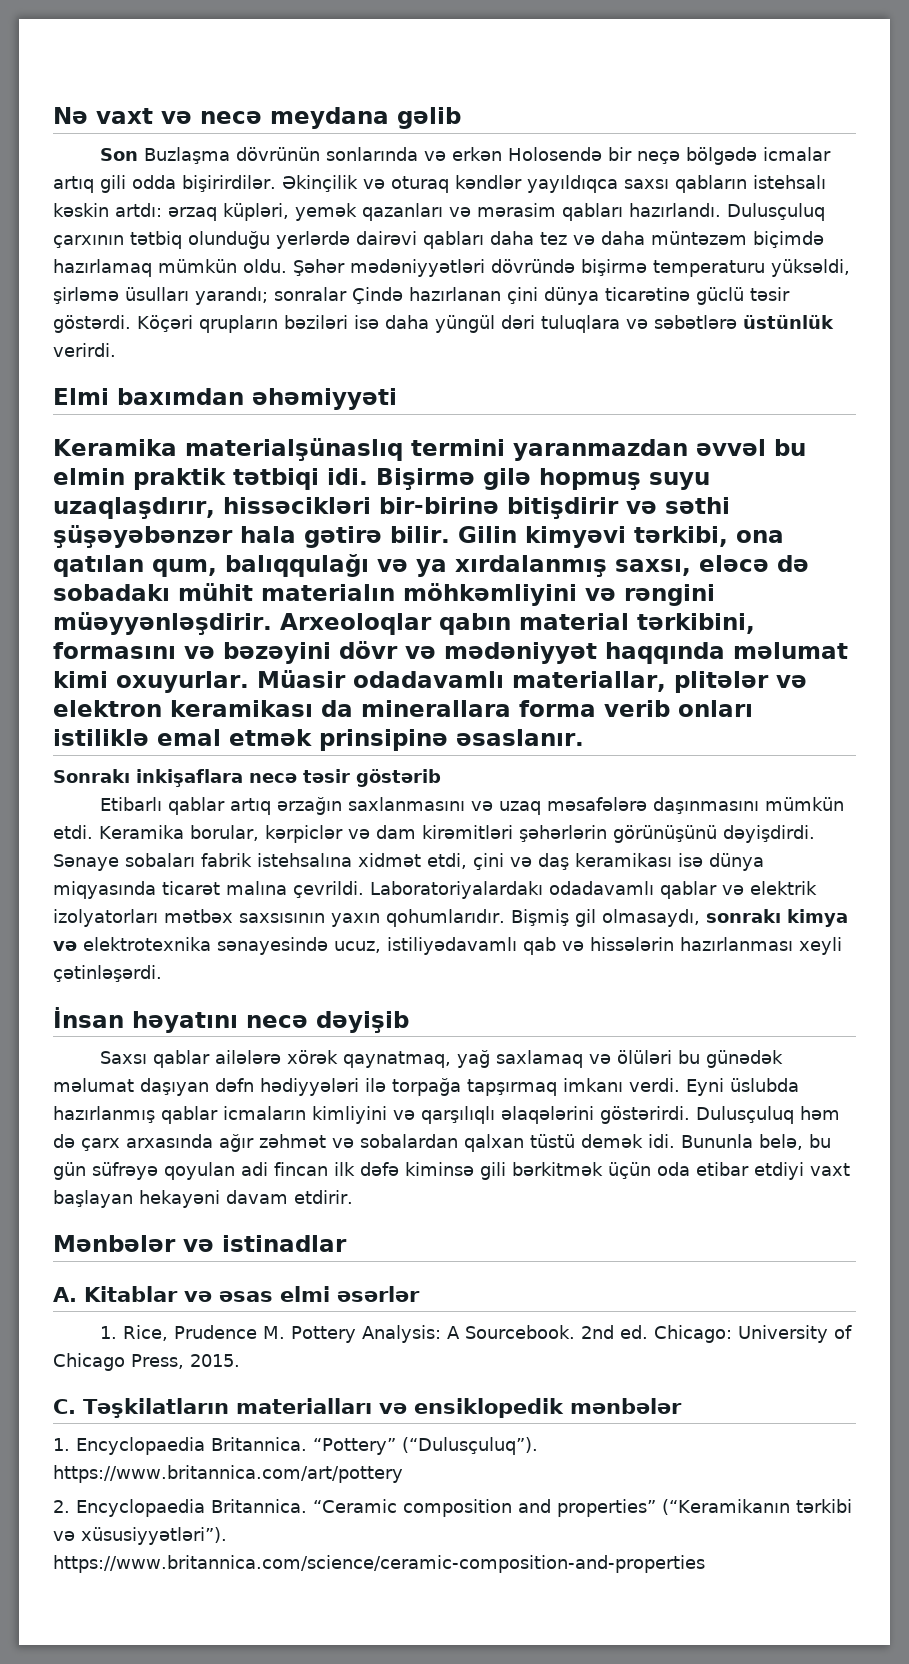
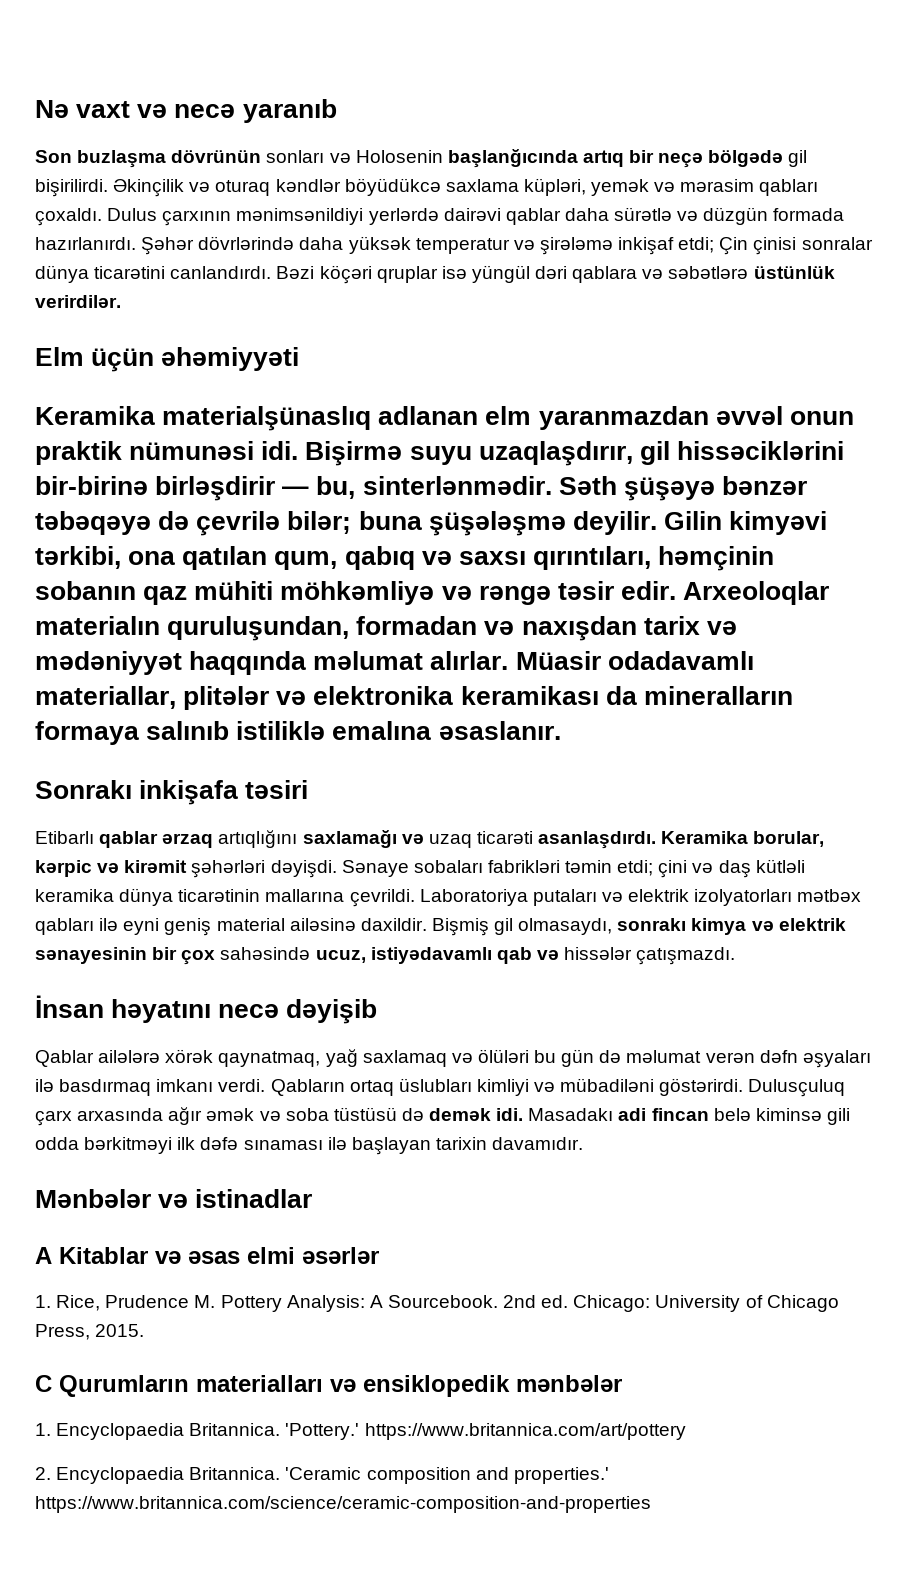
- Nə vaxt və necə meydana gəlib
+ Nə vaxt və necə yaranıb
- Son Buzlaşma dövrünün sonlarında və erkən Holosendə bir neçə bölgədə icmalar artıq gili odda bişirirdilər. Əkinçilik və oturaq kəndlər yayıldıqca saxsı qabların istehsalı kəskin artdı: ərzaq küpləri, yemək qazanları və mərasim qabları hazırlandı. Dulusçuluq çarxının tətbiq olunduğu yerlərdə dairəvi qabları daha tez və daha müntəzəm biçimdə hazırlamaq mümkün oldu. Şəhər mədəniyyətləri dövründə bişirmə temperaturu yüksəldi, şirləmə üsulları yarandı; sonralar Çində hazırlanan çini dünya ticarətinə güclü təsir göstərdi. Köçəri qrupların bəziləri isə daha yüngül dəri tuluqlara və səbətlərə üstünlük verirdi.
- Elmi baxımdan əhəmiyyəti
+ Son buzlaşma dövrünün sonları və Holosenin başlanğıcında artıq bir neçə bölgədə gil bişirilirdi. Əkinçilik və oturaq kəndlər böyüdükcə saxlama küpləri, yemək və mərasim qabları çoxaldı. Dulus çarxının mənimsənildiyi yerlərdə dairəvi qablar daha sürətlə və düzgün formada hazırlanırdı. Şəhər dövrlərində daha yüksək temperatur və şirələmə inkişaf etdi; Çin çinisi sonralar dünya ticarətini canlandırdı. Bəzi köçəri qruplar isə yüngül dəri qablara və səbətlərə üstünlük verirdilər.
+ Elm üçün əhəmiyyəti
- Keramika materialşünaslıq termini yaranmazdan əvvəl bu elmin praktik tətbiqi idi. Bişirmə gilə hopmuş suyu uzaqlaşdırır, hissəcikləri bir-birinə bitişdirir və səthi şüşəyəbənzər hala gətirə bilir.
+ Keramika materialşünaslıq adlanan elm yaranmazdan əvvəl onun praktik nümunəsi idi. Bişirmə suyu uzaqlaşdırır, gil hissəciklərini bir-birinə birləşdirir — bu, sinterlənmədir. Səth şüşəyə bənzər təbəqəyə də çevrilə bilər; buna şüşələşmə deyilir.
- Gilin kimyəvi tərkibi, ona qatılan qum, balıqqulağı və ya xırdalanmış saxsı, eləcə də sobadakı mühit materialın möhkəmliyini və rəngini müəyyənləşdirir. Arxeoloqlar qabın material tərkibini, formasını və bəzəyini dövr və mədəniyyət haqqında məlumat kimi oxuyurlar.
+ Gilin kimyəvi tərkibi, ona qatılan qum, qabıq və saxsı qırıntıları, həmçinin sobanın qaz mühiti möhkəmliyə və rəngə təsir edir. Arxeoloqlar materialın quruluşundan, formadan və naxışdan tarix və mədəniyyət haqqında məlumat alırlar.
- Müasir odadavamlı materiallar, plitələr və elektron keramikası da minerallara forma verib onları istiliklə emal etmək prinsipinə əsaslanır.
- Sonrakı inkişaflara necə təsir göstərib
- Etibarlı qablar artıq ərzağın saxlanmasını və uzaq məsafələrə daşınmasını mümkün etdi. Keramika borular, kərpiclər və dam kirəmitləri şəhərlərin görünüşünü dəyişdirdi. Sənaye sobaları fabrik istehsalına xidmət etdi, çini və daş keramikası isə dünya miqyasında ticarət malına çevrildi. Laboratoriyalardakı odadavamlı qablar və elektrik izolyatorları mətbəx saxsısının yaxın qohumlarıdır.
+ Müasir odadavamlı materiallar, plitələr və elektronika keramikası da mineralların formaya salınıb istiliklə emalına əsaslanır.
+ Sonrakı inkişafa təsiri
+ Etibarlı qablar ərzaq artıqlığını saxlamağı və uzaq ticarəti asanlaşdırdı. Keramika borular, kərpic və kirəmit şəhərləri dəyişdi. Sənaye sobaları fabrikləri təmin etdi; çini və daş kütləli keramika dünya ticarətinin mallarına çevrildi. Laboratoriya putaları və elektrik izolyatorları mətbəx qabları ilə eyni geniş material ailəsinə daxildir.
- Bişmiş gil olmasaydı, sonrakı kimya və elektrotexnika sənayesində ucuz, istiliyədavamlı qab və hissələrin hazırlanması xeyli çətinləşərdi.
+ Bişmiş gil olmasaydı, sonrakı kimya və elektrik sənayesinin bir çox sahəsində ucuz, istiyədavamlı qab və hissələr çatışmazdı.
- Saxsı qablar ailələrə xörək qaynatmaq, yağ saxlamaq və ölüləri bu günədək məlumat daşıyan dəfn hədiyyələri ilə torpağa tapşırmaq imkanı verdi. Eyni üslubda hazırlanmış qablar icmaların kimliyini və qarşılıqlı əlaqələrini göstərirdi. Dulusçuluq həm də çarx arxasında ağır zəhmət və sobalardan qalxan tüstü demək idi. Bununla belə, bu gün süfrəyə qoyulan adi fincan ilk dəfə kiminsə gili bərkitmək üçün oda etibar etdiyi vaxt başlayan hekayəni davam etdirir.
+ Qablar ailələrə xörək qaynatmaq, yağ saxlamaq və ölüləri bu gün də məlumat verən dəfn əşyaları ilə basdırmaq imkanı verdi. Qabların ortaq üslubları kimliyi və mübadiləni göstərirdi. Dulusçuluq çarx arxasında ağır əmək və soba tüstüsü də demək idi. Masadakı adi fincan belə kiminsə gili odda bərkitməyi ilk dəfə sınaması ilə başlayan tarixin davamıdır.
- A. Kitablar və əsas elmi əsərlər
+ A Kitablar və əsas elmi əsərlər
- C. Təşkilatların materialları və ensiklopedik mənbələr
+ C Qurumların materialları və ensiklopedik mənbələr
- “Pottery” (“Dulusçuluq”). https://www.britannica.com/art/pottery
+ 'Pottery.' https://www.britannica.com/art/pottery
- “Ceramic composition and properties” (“Keramikanın tərkibi və xüsusiyyətləri”). https://www.britannica.com/science/ceramic-composition-and-properties
+ 'Ceramic composition and properties.' https://www.britannica.com/science/ceramic-composition-and-properties

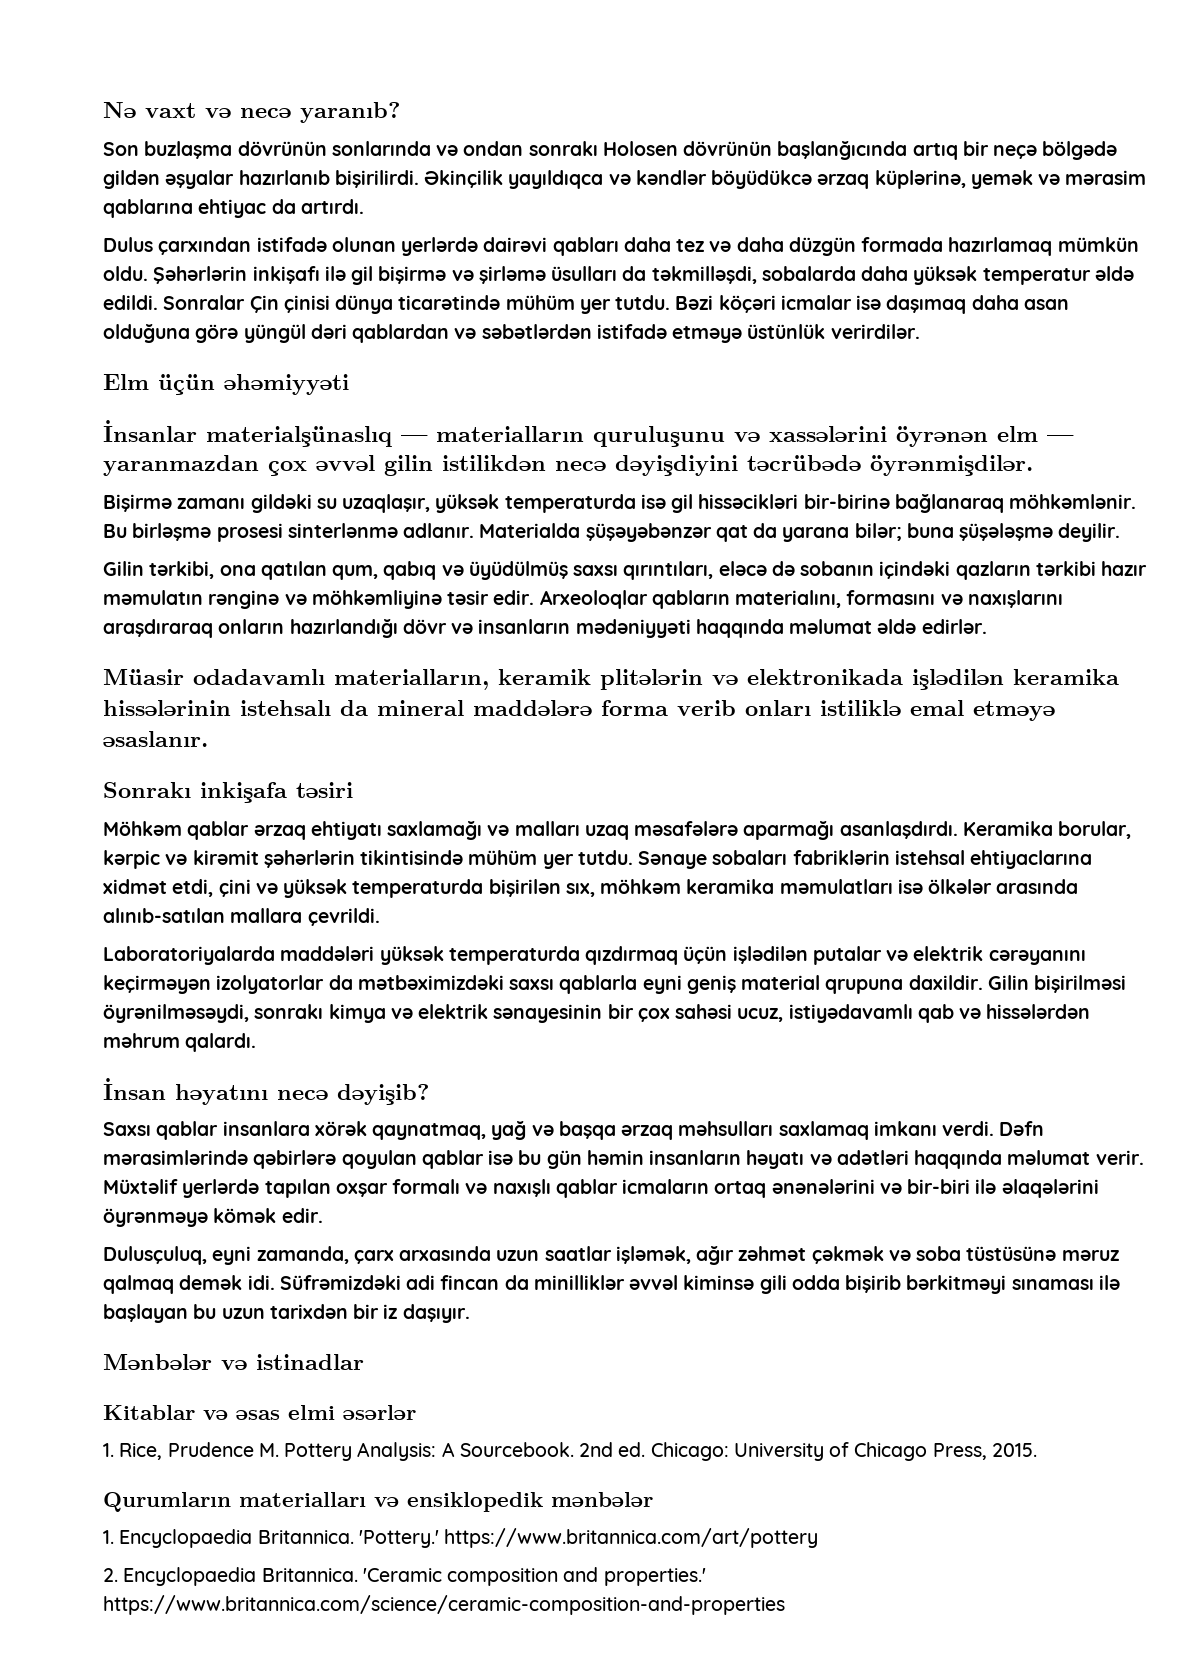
- Nə vaxt və necə yaranıb
+ Nə vaxt və necə yaranıb?
- Son buzlaşma dövrünün sonları və Holosenin başlanğıcında artıq bir neçə bölgədə gil bişirilirdi. Əkinçilik və oturaq kəndlər böyüdükcə saxlama küpləri, yemək və mərasim qabları çoxaldı. Dulus çarxının mənimsənildiyi yerlərdə dairəvi qablar daha sürətlə və düzgün formada hazırlanırdı. Şəhər dövrlərində daha yüksək temperatur və şirələmə inkişaf etdi; Çin çinisi sonralar dünya ticarətini canlandırdı. Bəzi köçəri qruplar isə yüngül dəri qablara və səbətlərə üstünlük verirdilər.
+ Son buzlaşma dövrünün sonlarında və ondan sonrakı Holosen dövrünün başlanğıcında artıq bir neçə bölgədə gildən əşyalar hazırlanıb bişirilirdi. Əkinçilik yayıldıqca və kəndlər böyüdükcə ərzaq küplərinə, yemək və mərasim qablarına ehtiyac da artırdı.
+ Dulus çarxından istifadə olunan yerlərdə dairəvi qabları daha tez və daha düzgün formada hazırlamaq mümkün oldu. Şəhərlərin inkişafı ilə gil bişirmə və şirləmə üsulları da təkmilləşdi, sobalarda daha yüksək temperatur əldə edildi. Sonralar Çin çinisi dünya ticarətində mühüm yer tutdu. Bəzi köçəri icmalar isə daşımaq daha asan olduğuna görə yüngül dəri qablardan və səbətlərdən istifadə etməyə üstünlük verirdilər.
- Keramika materialşünaslıq adlanan elm yaranmazdan əvvəl onun praktik nümunəsi idi. Bişirmə suyu uzaqlaşdırır, gil hissəciklərini bir-birinə birləşdirir — bu, sinterlənmədir. Səth şüşəyə bənzər təbəqəyə də çevrilə bilər; buna şüşələşmə deyilir. Gilin kimyəvi tərkibi, ona qatılan qum, qabıq və saxsı qırıntıları, həmçinin sobanın qaz mühiti möhkəmliyə və rəngə təsir edir. Arxeoloqlar materialın quruluşundan, formadan və naxışdan tarix və mədəniyyət haqqında məlumat alırlar. Müasir odadavamlı materiallar, plitələr və elektronika keramikası da mineralların formaya salınıb istiliklə emalına əsaslanır.
+ İnsanlar materialşünaslıq — materialların quruluşunu və xassələrini öyrənən elm — yaranmazdan çox əvvəl gilin istilikdən necə dəyişdiyini təcrübədə öyrənmişdilər.
+ Bişirmə zamanı gildəki su uzaqlaşır, yüksək temperaturda isə gil hissəcikləri bir-birinə bağlanaraq möhkəmlənir. Bu birləşmə prosesi sinterlənmə adlanır. Materialda şüşəyəbənzər qat da yarana bilər; buna şüşələşmə deyilir.
+ Gilin tərkibi, ona qatılan qum, qabıq və üyüdülmüş saxsı qırıntıları, eləcə də sobanın içindəki qazların tərkibi hazır məmulatın rənginə və möhkəmliyinə təsir edir. Arxeoloqlar qabların materialını, formasını və naxışlarını araşdıraraq onların hazırlandığı dövr və insanların mədəniyyəti haqqında məlumat əldə edirlər.
+ Müasir odadavamlı materialların, keramik plitələrin və elektronikada işlədilən keramika hissələrinin istehsalı da mineral maddələrə forma verib onları istiliklə emal etməyə əsaslanır.
- Etibarlı qablar ərzaq artıqlığını saxlamağı və uzaq ticarəti asanlaşdırdı.
+ Möhkəm qablar ərzaq ehtiyatı saxlamağı və malları uzaq məsafələrə aparmağı asanlaşdırdı.
- Keramika borular, kərpic və kirəmit şəhərləri dəyişdi. Sənaye sobaları fabrikləri təmin etdi; çini və daş kütləli keramika dünya ticarətinin mallarına çevrildi. Laboratoriya putaları və elektrik izolyatorları mətbəx qabları ilə eyni geniş material ailəsinə daxildir. Bişmiş gil olmasaydı, sonrakı kimya və elektrik sənayesinin bir çox sahəsində ucuz, istiyədavamlı qab və hissələr çatışmazdı.
+ Keramika borular, kərpic və kirəmit şəhərlərin tikintisində mühüm yer tutdu. Sənaye sobaları fabriklərin istehsal ehtiyaclarına xidmət etdi, çini və yüksək temperaturda bişirilən sıx, möhkəm keramika məmulatları isə ölkələr arasında alınıb-satılan mallara çevrildi.
+ Laboratoriyalarda maddələri yüksək temperaturda qızdırmaq üçün işlədilən putalar və elektrik cərəyanını keçirməyən izolyatorlar da mətbəximizdəki saxsı qablarla eyni geniş material qrupuna daxildir. Gilin bişirilməsi öyrənilməsəydi, sonrakı kimya və elektrik sənayesinin bir çox sahəsi ucuz, istiyədavamlı qab və hissələrdən məhrum qalardı.
- İnsan həyatını necə dəyişib
- Qablar ailələrə xörək qaynatmaq, yağ saxlamaq və ölüləri bu gün də məlumat verən dəfn əşyaları ilə basdırmaq imkanı verdi. Qabların ortaq üslubları kimliyi və mübadiləni göstərirdi. Dulusçuluq çarx arxasında ağır əmək və soba tüstüsü də demək idi.
+ İnsan həyatını necə dəyişib?
+ Saxsı qablar insanlara xörək qaynatmaq, yağ və başqa ərzaq məhsulları saxlamaq imkanı verdi. Dəfn mərasimlərində qəbirlərə qoyulan qablar isə bu gün həmin insanların həyatı və adətləri haqqında məlumat verir. Müxtəlif yerlərdə tapılan oxşar formalı və naxışlı qablar icmaların ortaq ənənələrini və bir-biri ilə əlaqələrini öyrənməyə kömək edir.
+ Dulusçuluq, eyni zamanda, çarx arxasında uzun saatlar işləmək, ağır zəhmət çəkmək və soba tüstüsünə məruz qalmaq demək idi.
- Masadakı adi fincan belə kiminsə gili odda bərkitməyi ilk dəfə sınaması ilə başlayan tarixin davamıdır.
+ Süfrəmizdəki adi fincan da minilliklər əvvəl kiminsə gili odda bişirib bərkitməyi sınaması ilə başlayan bu uzun tarixdən bir iz daşıyır.
- A Kitablar və əsas elmi əsərlər
+ Kitablar və əsas elmi əsərlər
- C Qurumların materialları və ensiklopedik mənbələr
+ Qurumların materialları və ensiklopedik mənbələr

